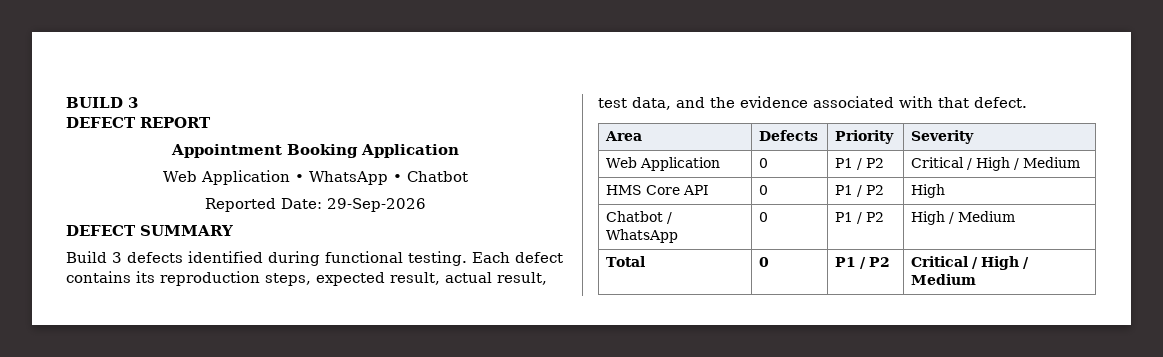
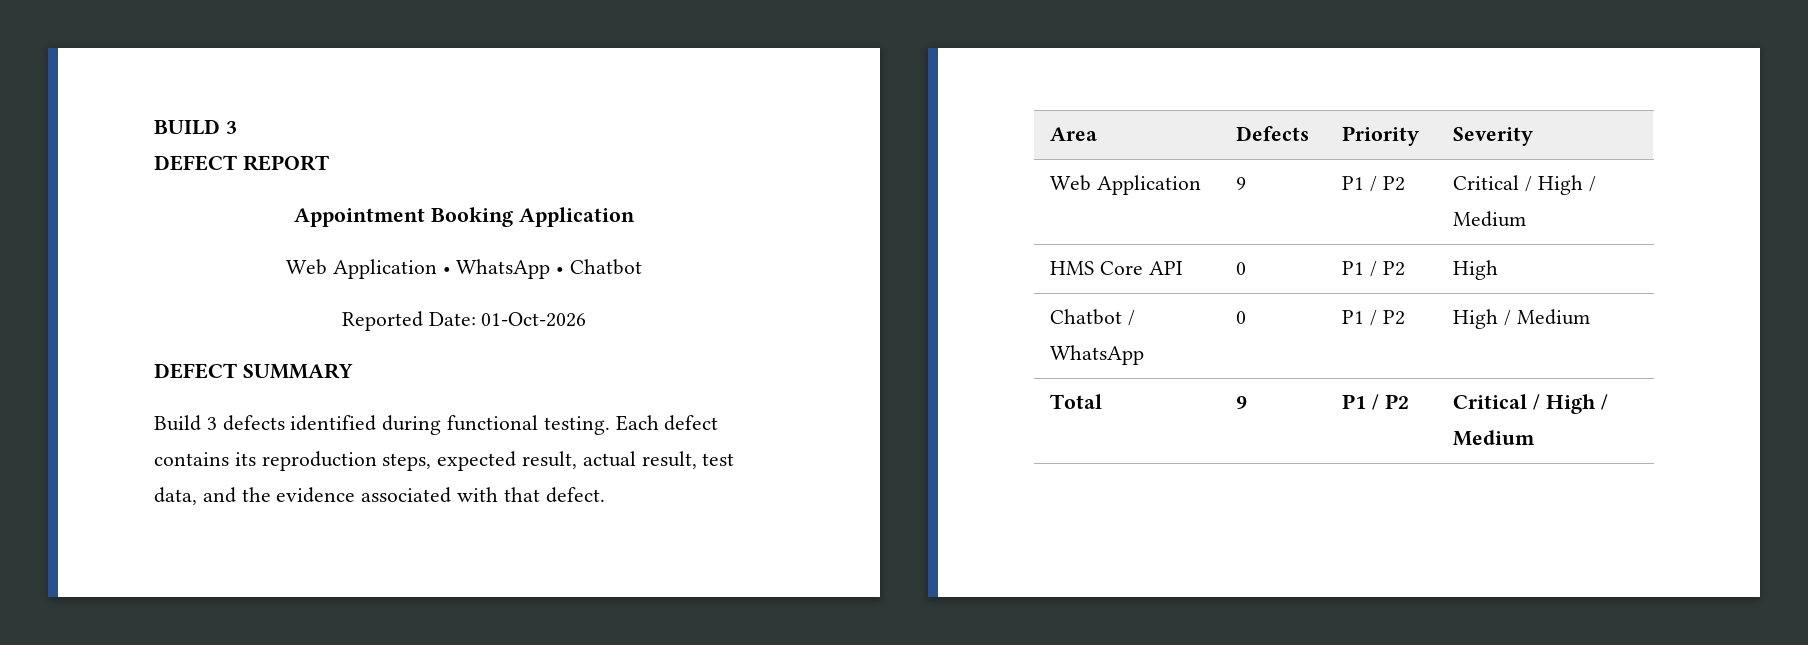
- Reported Date: 29-Sep-2026
+ Reported Date: 01-Oct-2026
- Web Application | 0 | P1 / P2 | Critical / High / Medium
+ Web Application | 9 | P1 / P2 | Critical / High / Medium
- Total | 0 | P1 / P2 | Critical / High / Medium
+ Total | 9 | P1 / P2 | Critical / High / Medium

